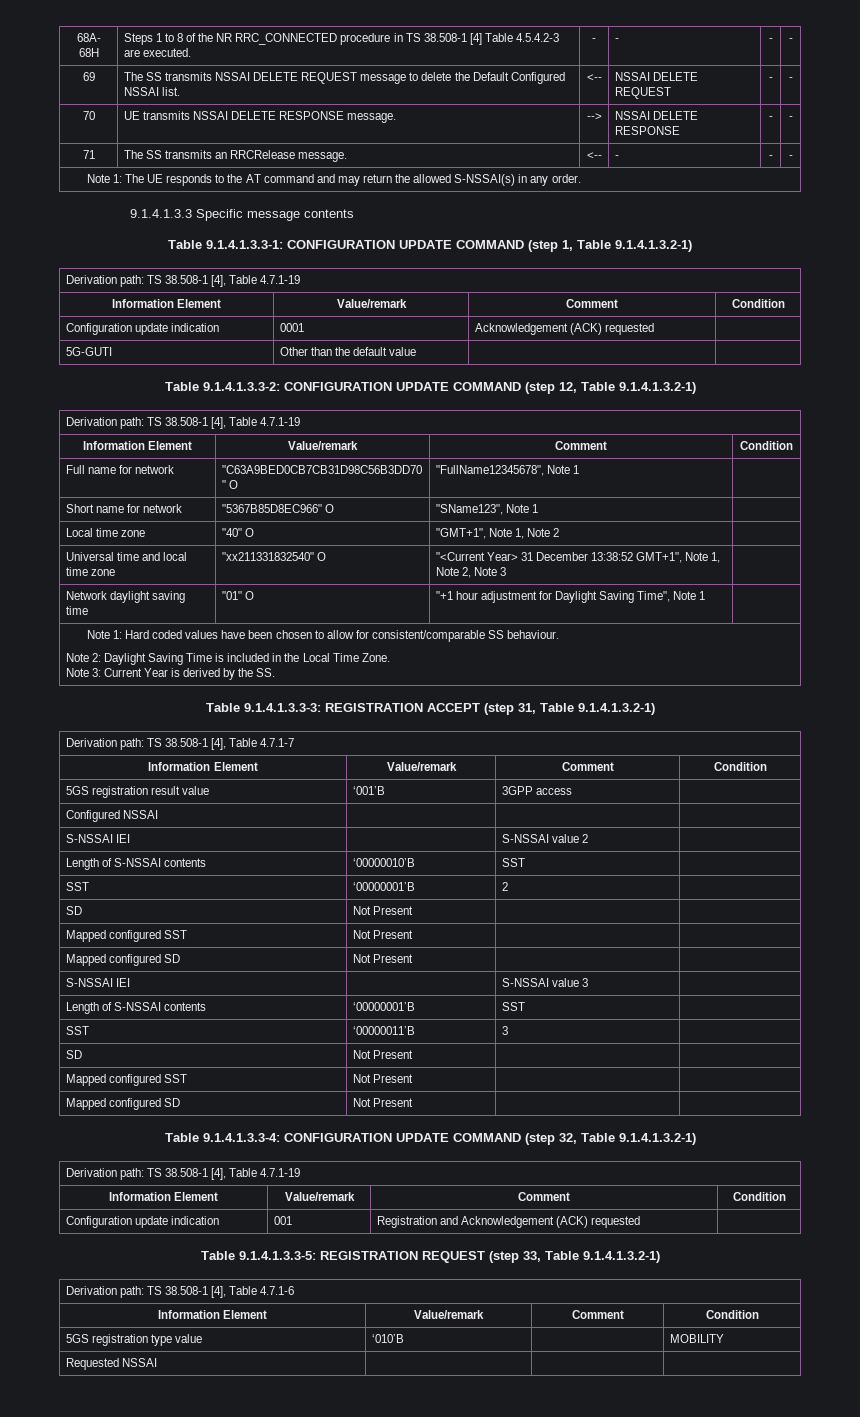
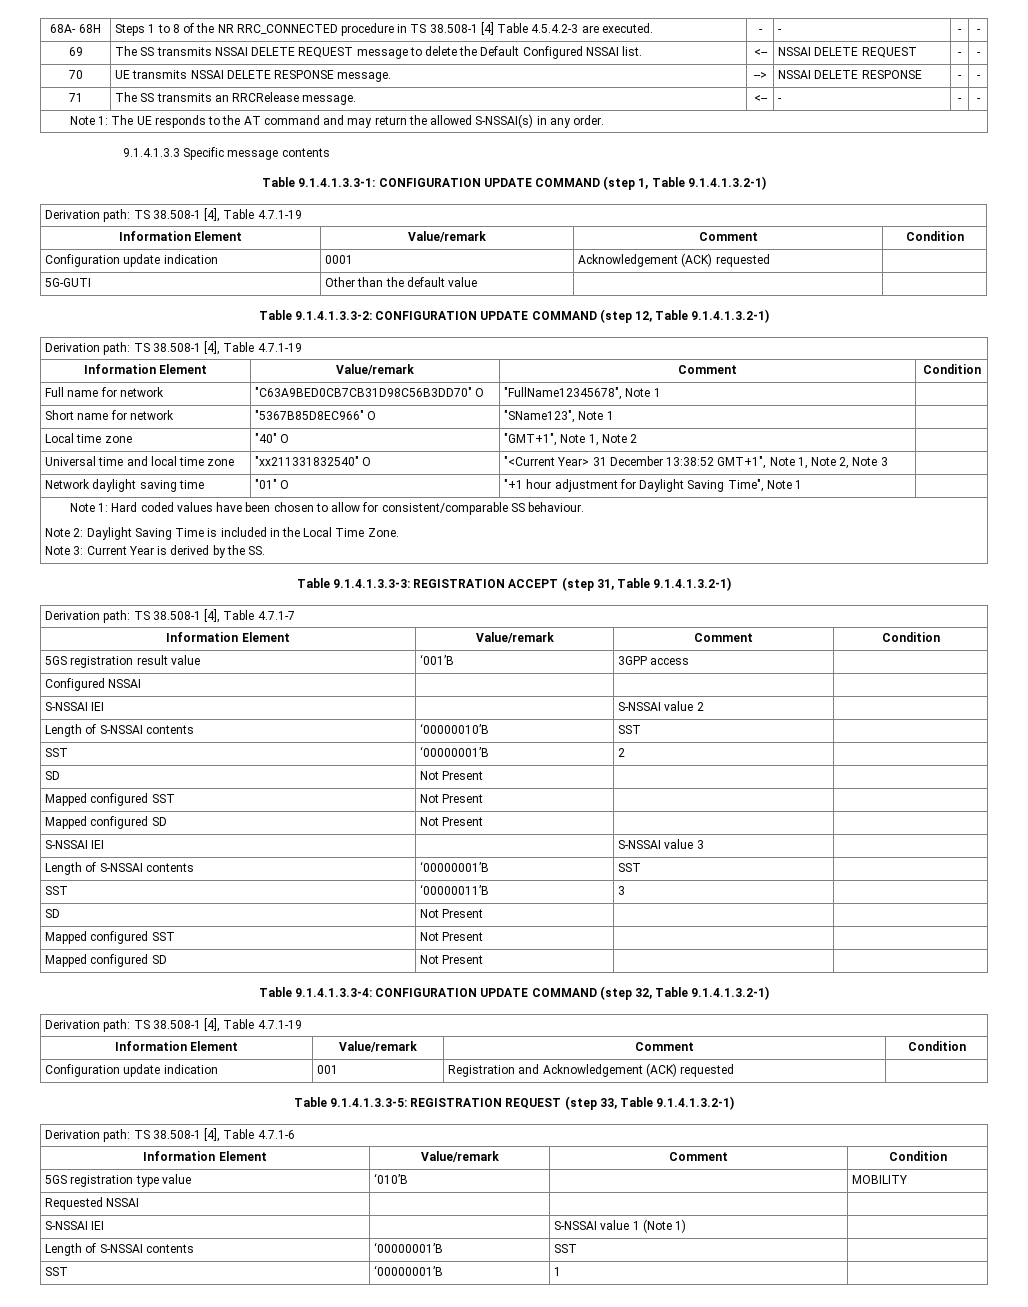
+ S-NSSAI IEI | | S-NSSAI value 1 (Note 1) |
+ Length of S-NSSAI contents | ‘00000001’B | SST |
+ SST | ‘00000001’B | 1 |

